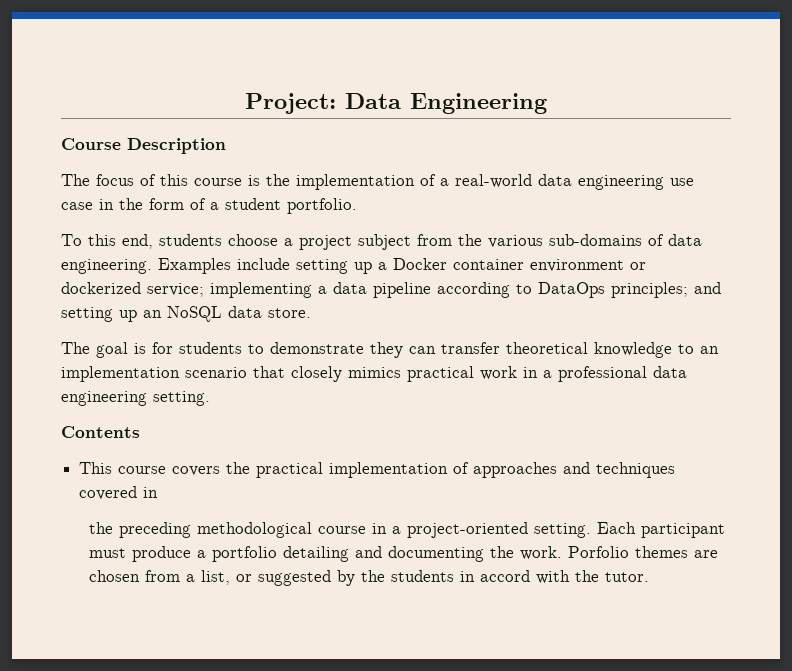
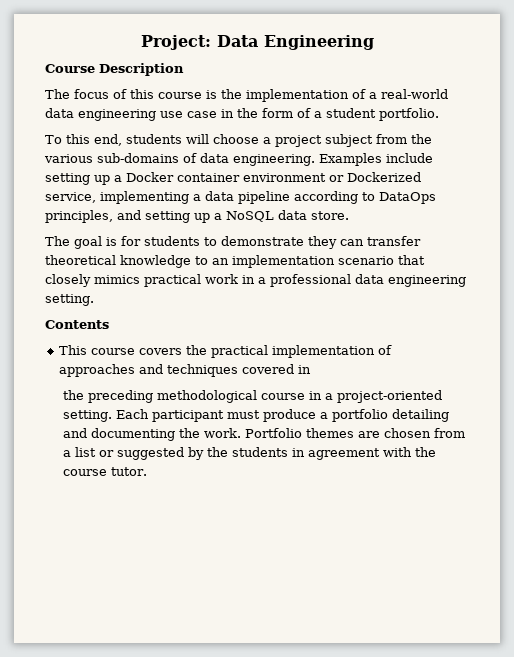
- To this end, students choose a project subject from the various sub-domains of data engineering.
+ To this end, students will choose a project subject from the various sub-domains of data engineering.
- Examples include setting up a Docker container environment or dockerized service; implementing a data pipeline according to DataOps principles; and setting up an NoSQL data store.
+ Examples include setting up a Docker container environment or Dockerized service, implementing a data pipeline according to DataOps principles, and setting up a NoSQL data store.
- Porfolio themes are chosen from a list, or suggested by the students in accord with the tutor.
+ Portfolio themes are chosen from a list or suggested by the students in agreement with the course tutor.

